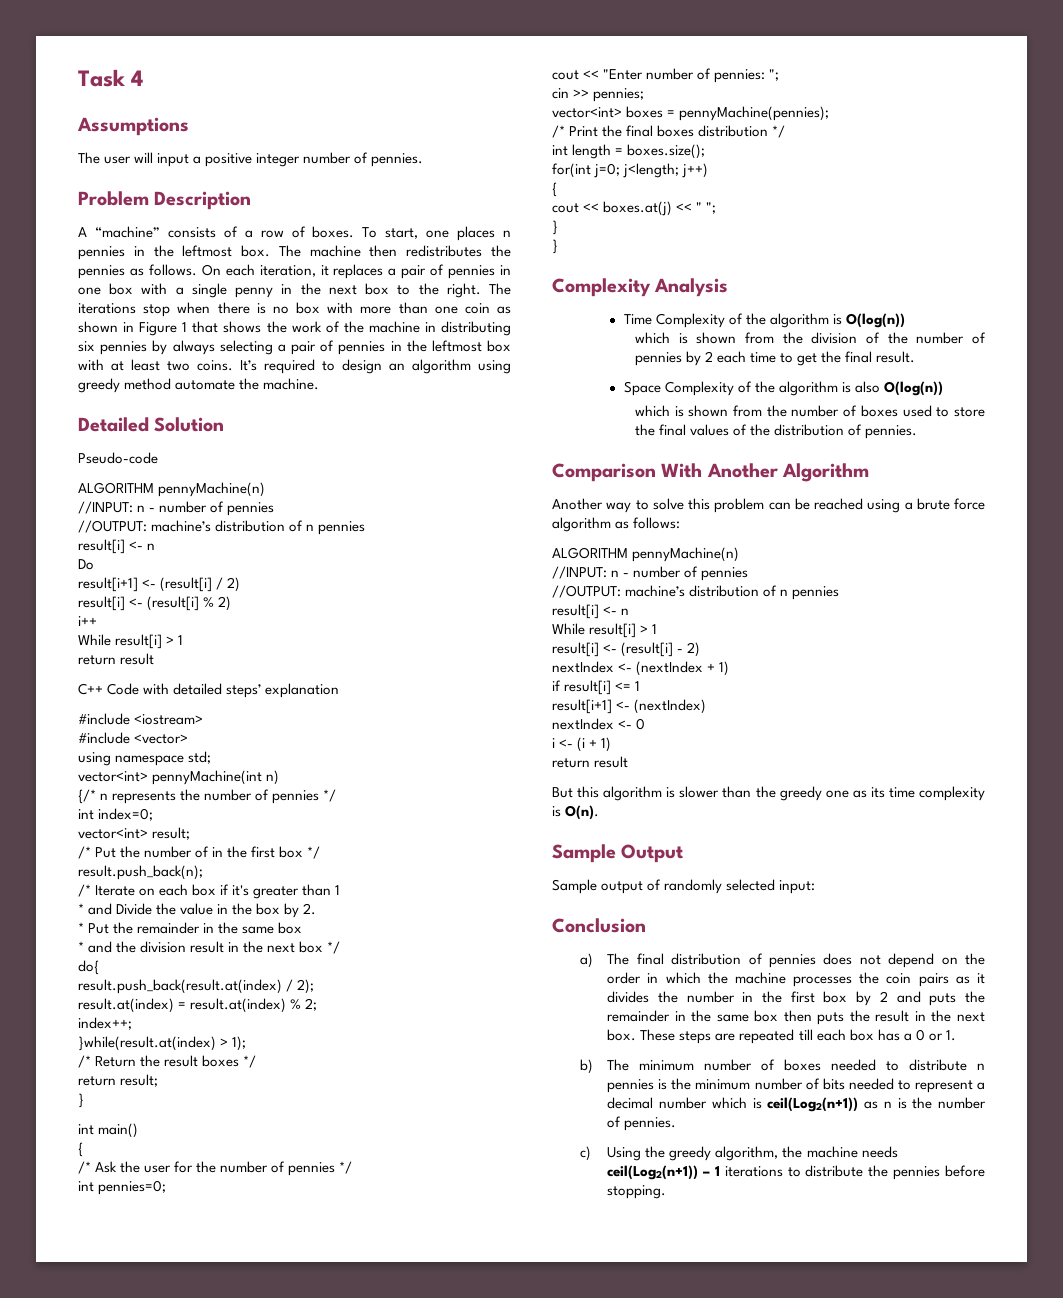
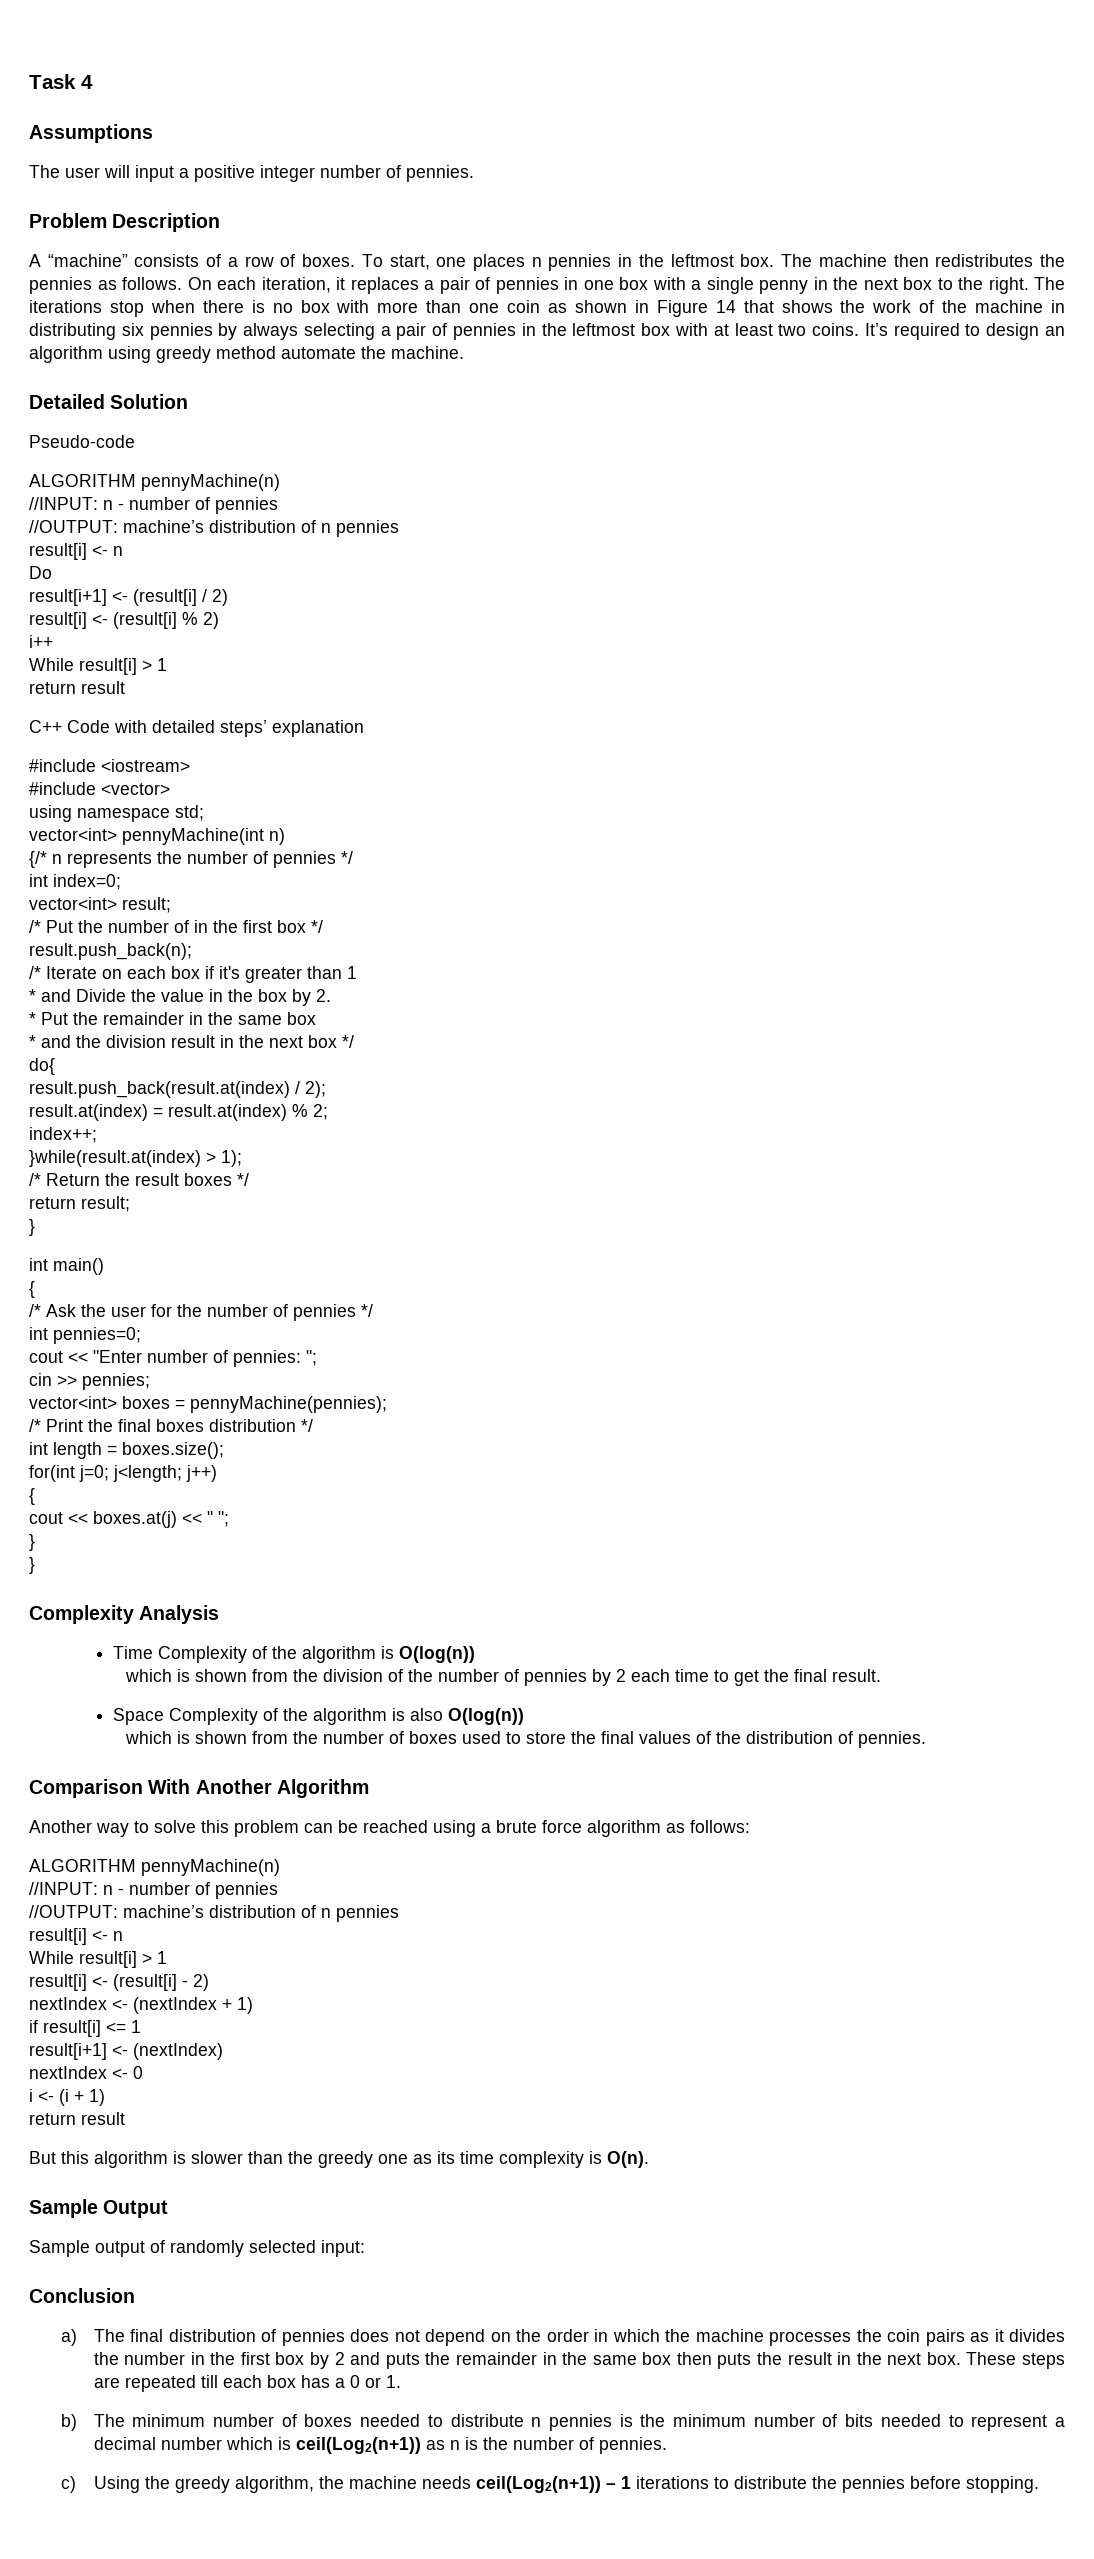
- The iterations stop when there is no box with more than one coin as shown in Figure 1 that shows the work of the machine in distributing six pennies by always selecting a pair of pennies in the leftmost box with at least two coins.
+ The iterations stop when there is no box with more than one coin as shown in Figure 14 that shows the work of the machine in distributing six pennies by always selecting a pair of pennies in the leftmost box with at least two coins.

